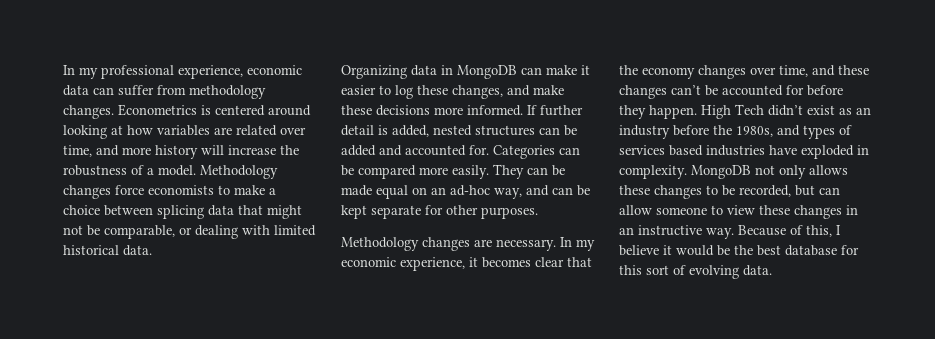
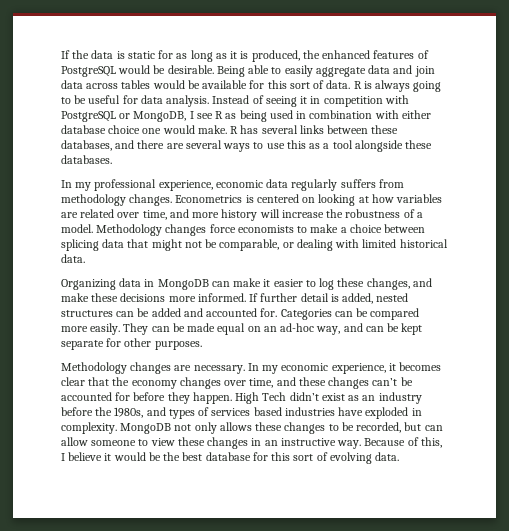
+ If the data is static for as long as it is produced, the enhanced features of PostgreSQL would be desirable. Being able to easily aggregate data and join data across tables would be available for this sort of data. R is always going to be useful for data analysis. Instead of seeing it in competition with PostgreSQL or MongoDB, I see R as being used in combination with either database choice one would make. R has several links between these databases, and there are several ways to use this as a tool alongside these databases.
- In my professional experience, economic data can suffer from methodology changes.
+ In my professional experience, economic data regularly suffers from methodology changes.
- Econometrics is centered around looking at how variables are related over time, and more history will increase the robustness of a model.
+ Econometrics is centered on looking at how variables are related over time, and more history will increase the robustness of a model.

